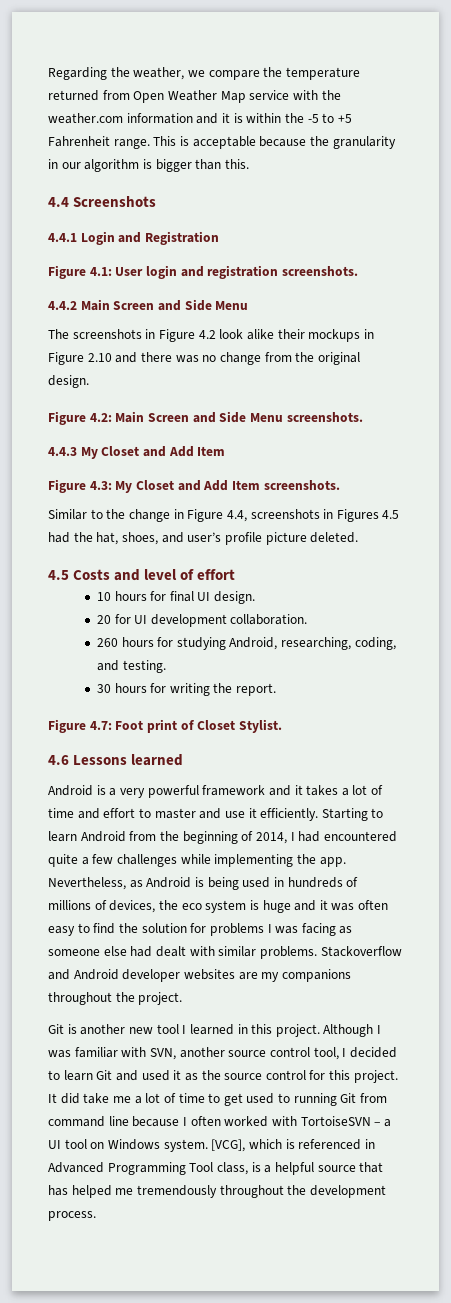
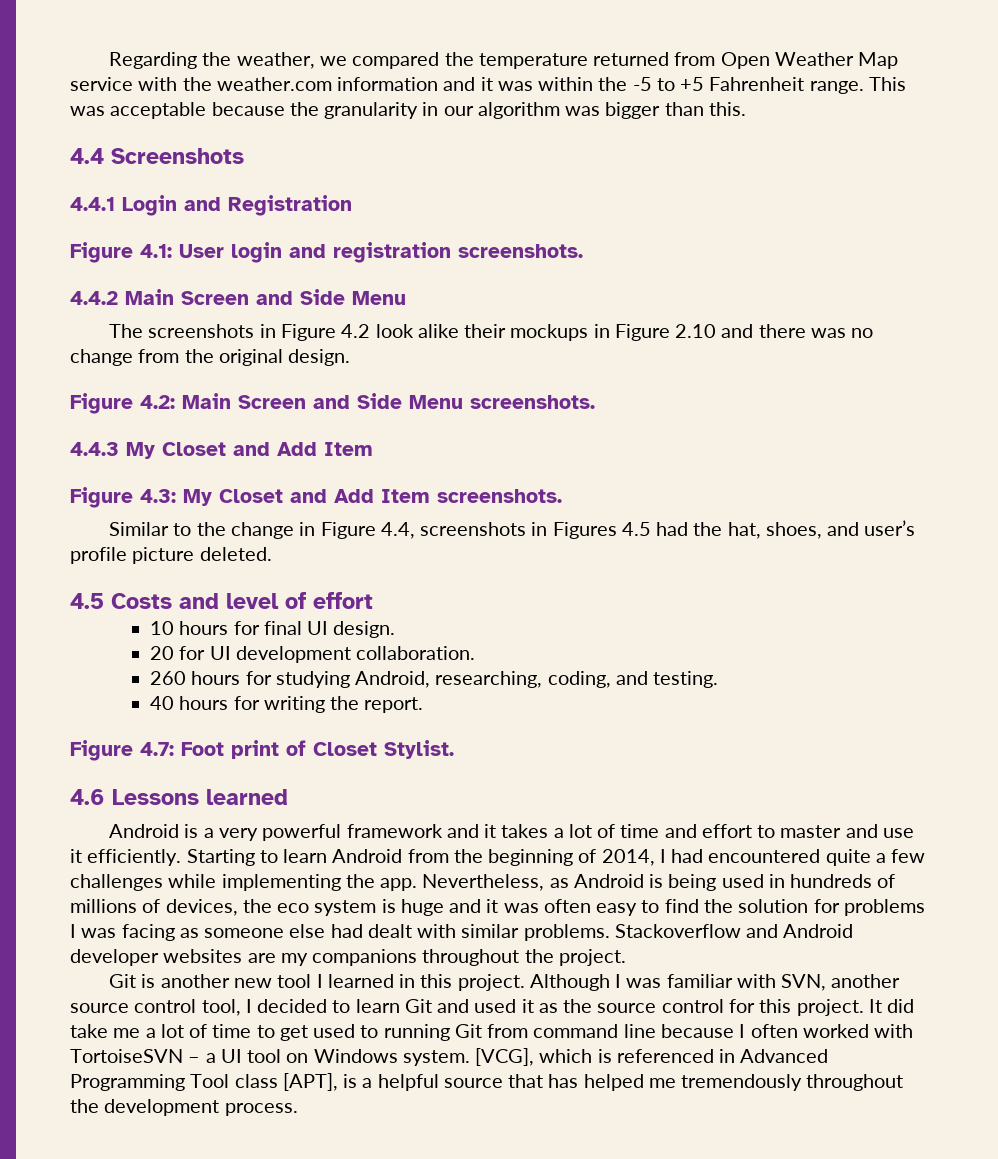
- Regarding the weather, we compare the temperature returned from Open Weather Map service with the weather.com information and it is within the -5 to +5 Fahrenheit range.
+ Regarding the weather, we compared the temperature returned from Open Weather Map service with the weather.com information and it was within the -5 to +5 Fahrenheit range.
- This is acceptable because the granularity in our algorithm is bigger than this.
+ This was acceptable because the granularity in our algorithm was bigger than this.
- 30 hours for writing the report.
+ 40 hours for writing the report.
- [VCG], which is referenced in Advanced Programming Tool class, is a helpful source that has helped me tremendously throughout the development process.
+ [VCG], which is referenced in Advanced Programming Tool class [APT], is a helpful source that has helped me tremendously throughout the development process.

